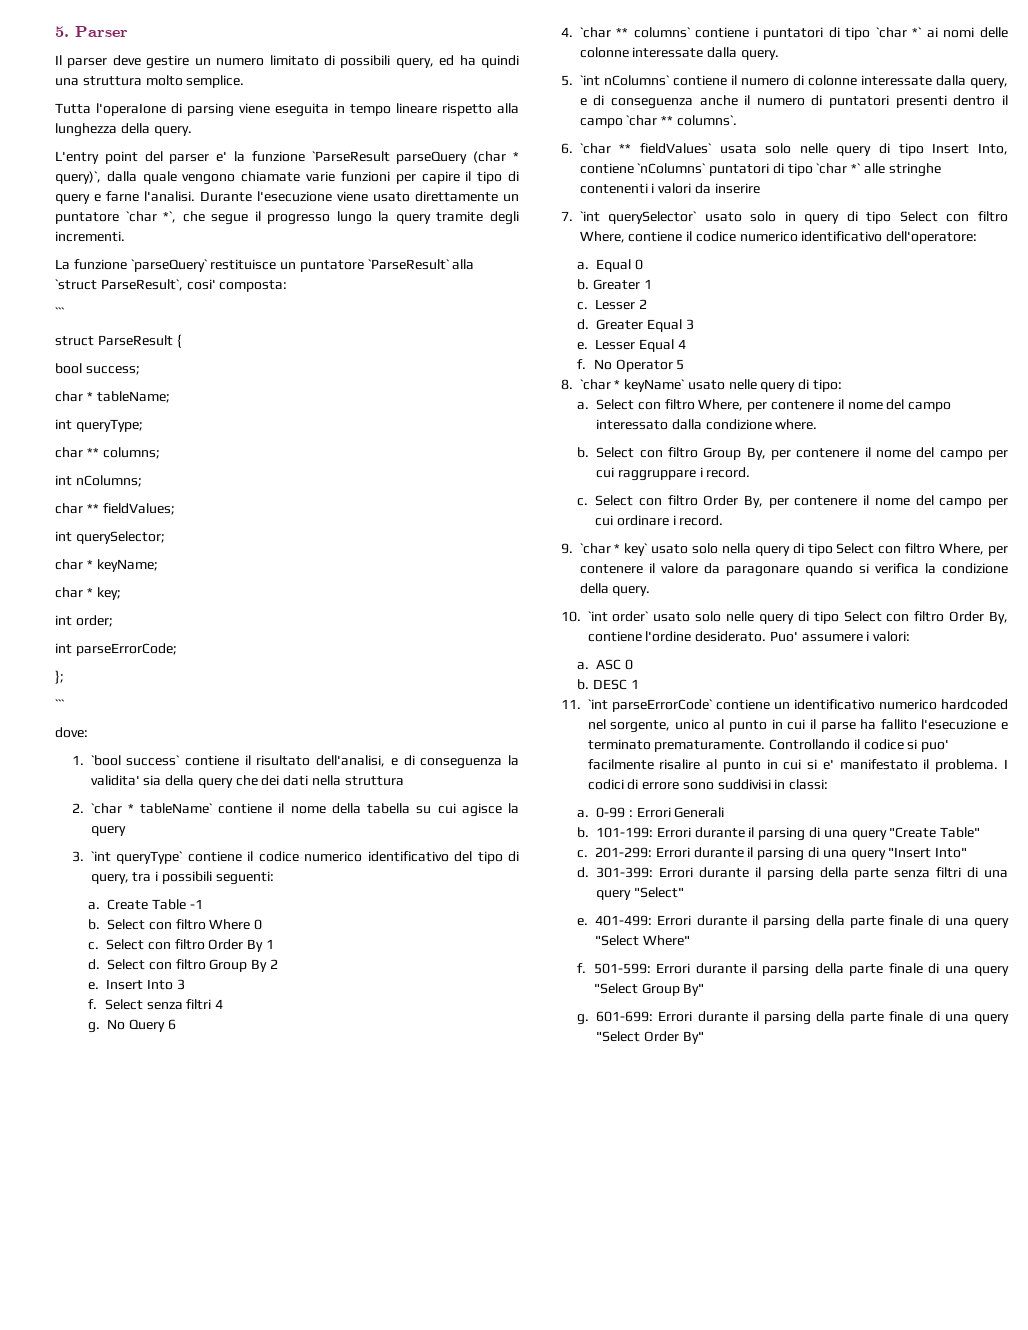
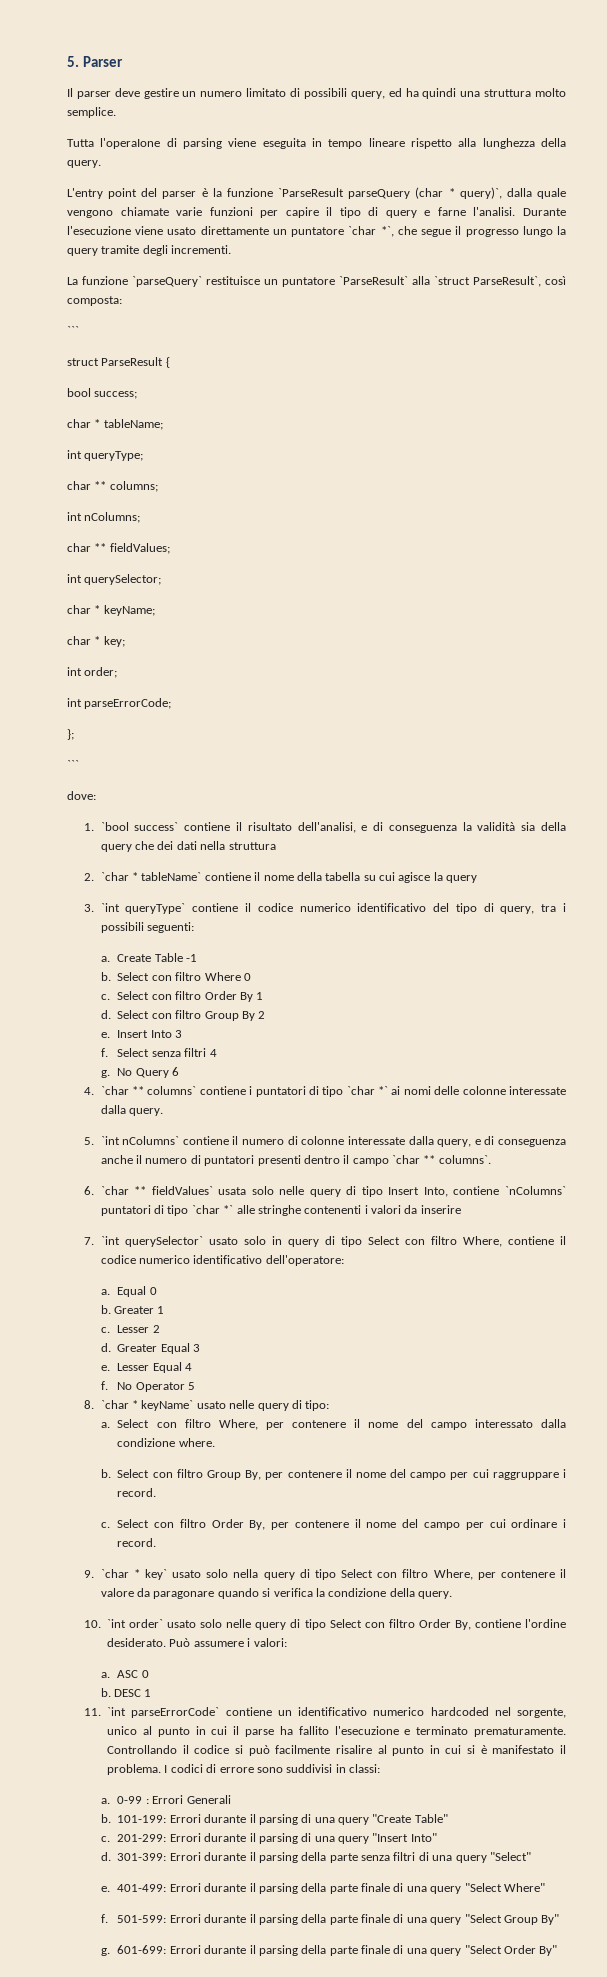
- L'entry point del parser e' la funzione `ParseResult parseQuery (char * query)`, dalla quale vengono chiamate varie funzioni per capire il tipo di query e farne l'analisi.
+ L'entry point del parser è la funzione `ParseResult parseQuery (char * query)`, dalla quale vengono chiamate varie funzioni per capire il tipo di query e farne l'analisi.
- La funzione `parseQuery` restituisce un puntatore `ParseResult` alla `struct ParseResult`, cosi' composta:
+ La funzione `parseQuery` restituisce un puntatore `ParseResult` alla `struct ParseResult`, così composta:
- 1. `bool success` contiene il risultato dell'analisi, e di conseguenza la validita' sia della query che dei dati nella struttura
+ 1. `bool success` contiene il risultato dell'analisi, e di conseguenza la validità sia della query che dei dati nella struttura
- Puo' assumere i valori:
+ Può assumere i valori:
- Controllando il codice si puo' facilmente risalire al punto in cui si e' manifestato il problema.
+ Controllando il codice si può facilmente risalire al punto in cui si è manifestato il problema.

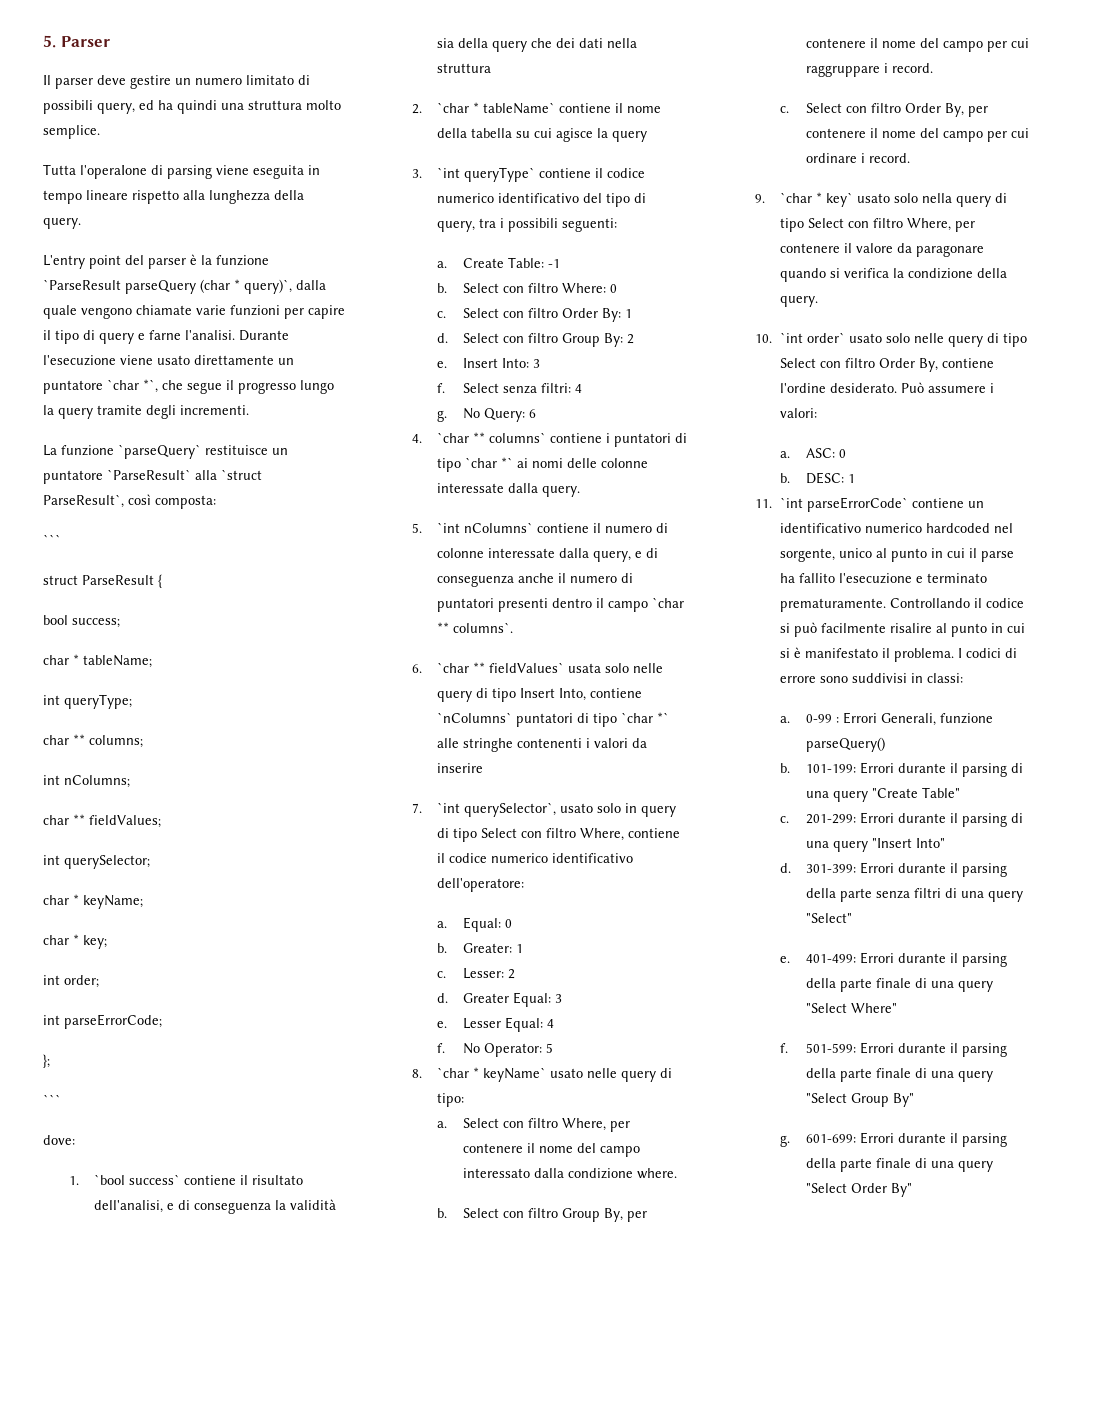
- Create Table -1
+ Create Table: -1
- Select con filtro Where 0
+ Select con filtro Where: 0
- Select con filtro Order By 1
+ Select con filtro Order By: 1
- Select con filtro Group By 2
+ Select con filtro Group By: 2
- Insert Into 3
+ Insert Into: 3
- Select senza filtri 4
+ Select senza filtri: 4
- No Query 6
+ No Query: 6
- 7. `int querySelector` usato solo in query di tipo Select con filtro Where, contiene il codice numerico identificativo dell'operatore:
+ 7. `int querySelector`, usato solo in query di tipo Select con filtro Where, contiene il codice numerico identificativo dell'operatore:
- Equal 0
- b. Greater 1
+ Equal: 0
+ b. Greater: 1
- Lesser 2
+ Lesser: 2
- Greater Equal 3
+ Greater Equal: 3
- Lesser Equal 4
+ Lesser Equal: 4
- No Operator 5
+ No Operator: 5
- ASC 0
- b. DESC 1
+ ASC: 0
+ b. DESC: 1
- 0-99 : Errori Generali
+ 0-99 : Errori Generali, funzione parseQuery()

